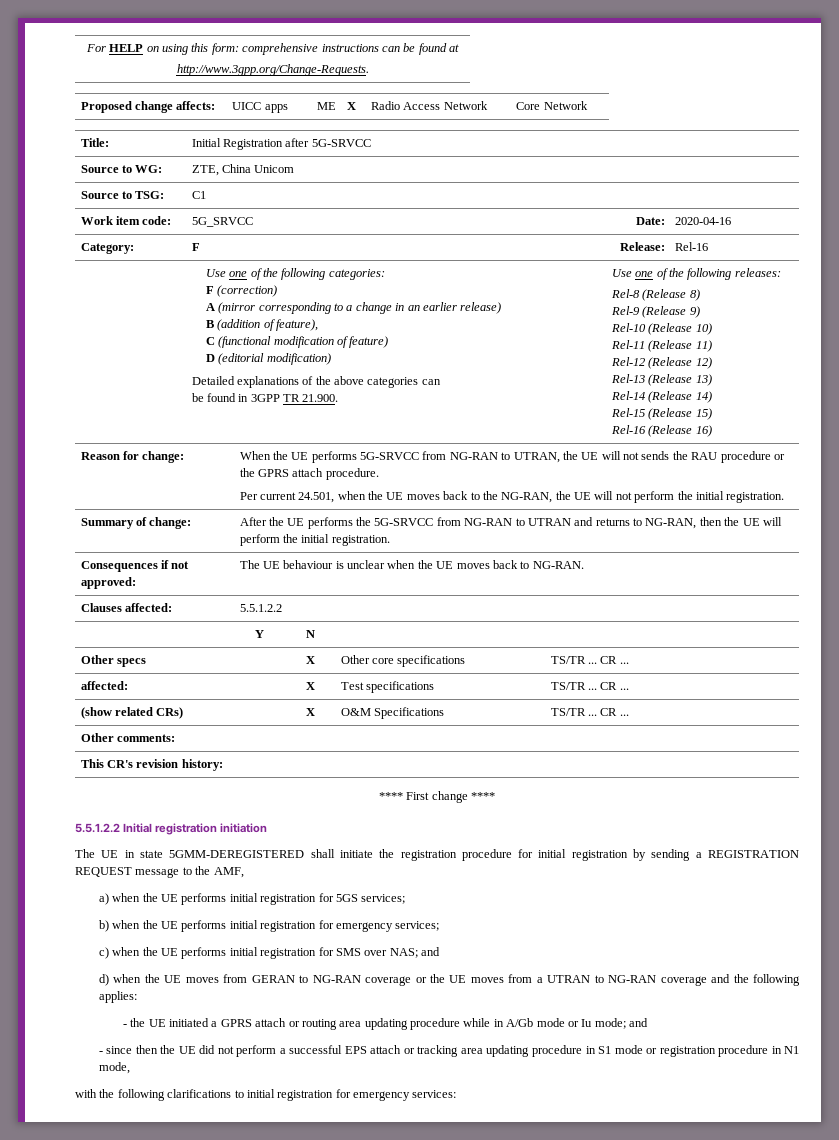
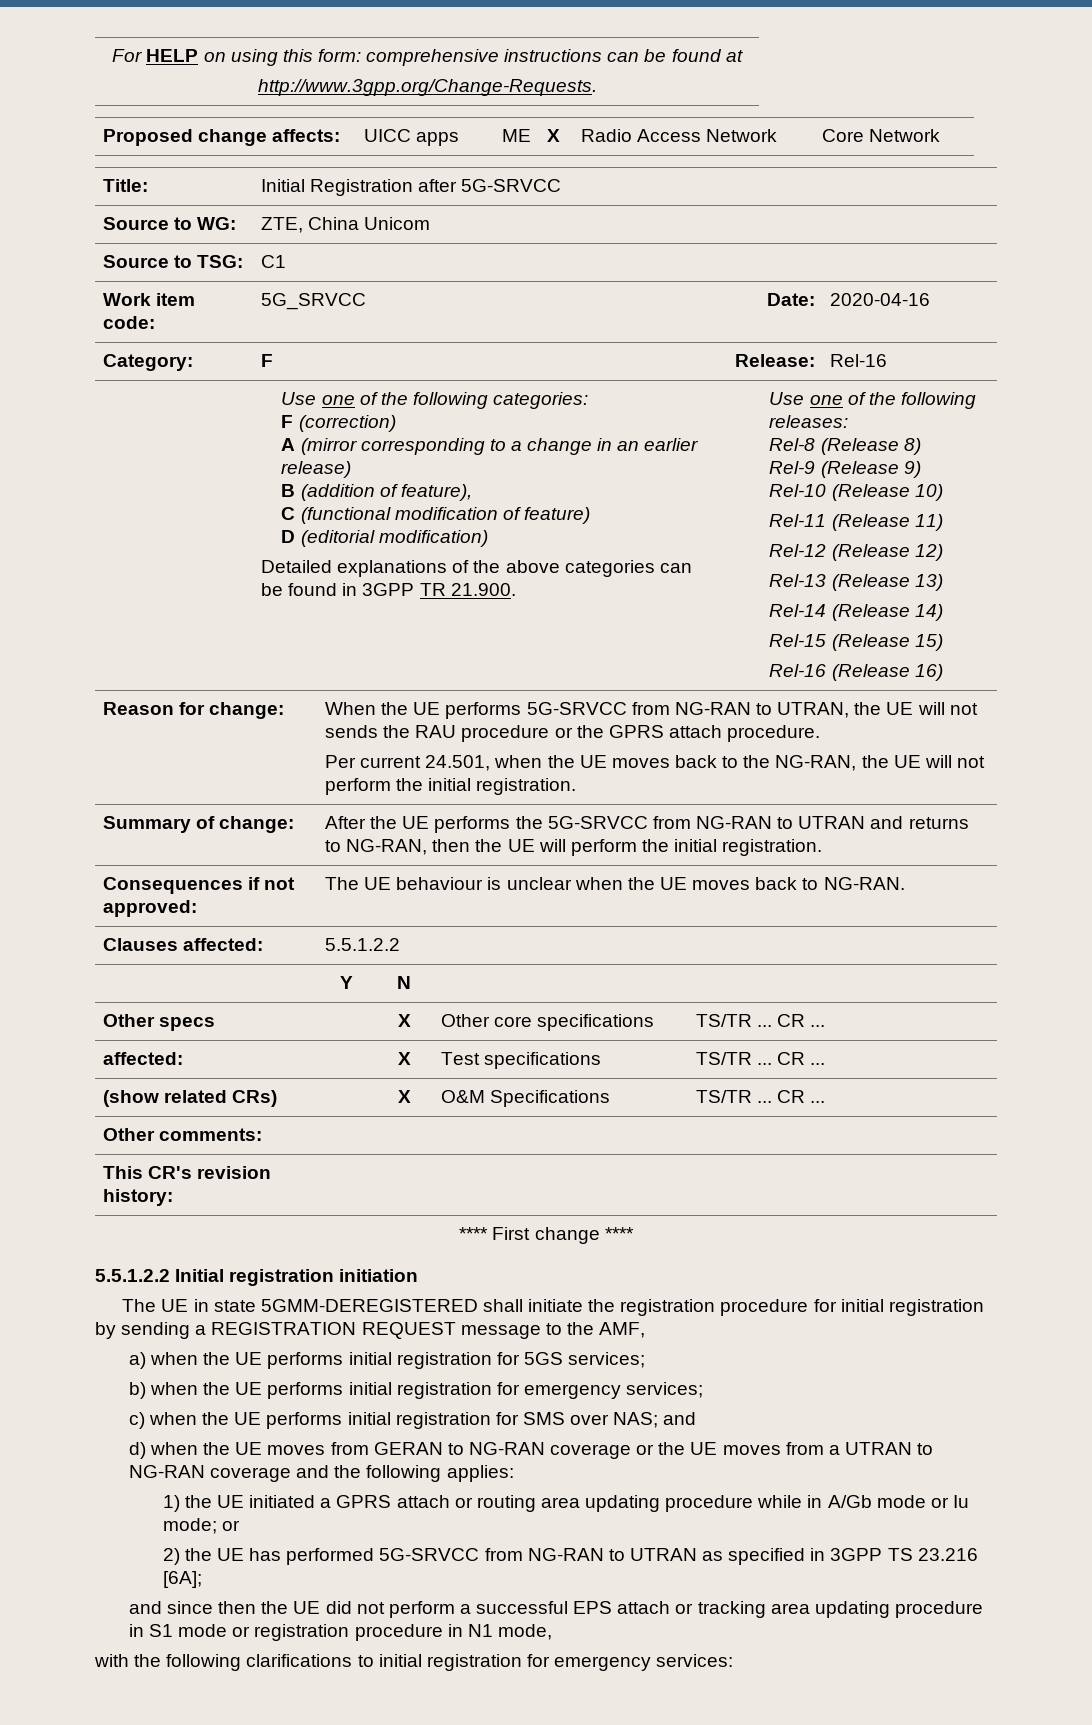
- - the UE initiated a GPRS attach or routing area updating procedure while in A/Gb mode or Iu mode; and
- - since then the UE did not perform a successful EPS attach or tracking area updating procedure in S1 mode or registration procedure in N1 mode,
+ 1) the UE initiated a GPRS attach or routing area updating procedure while in A/Gb mode or Iu mode; or
+ 2) the UE has performed 5G-SRVCC from NG-RAN to UTRAN as specified in 3GPP TS 23.216 [6A];
+ and since then the UE did not perform a successful EPS attach or tracking area updating procedure in S1 mode or registration procedure in N1 mode,

